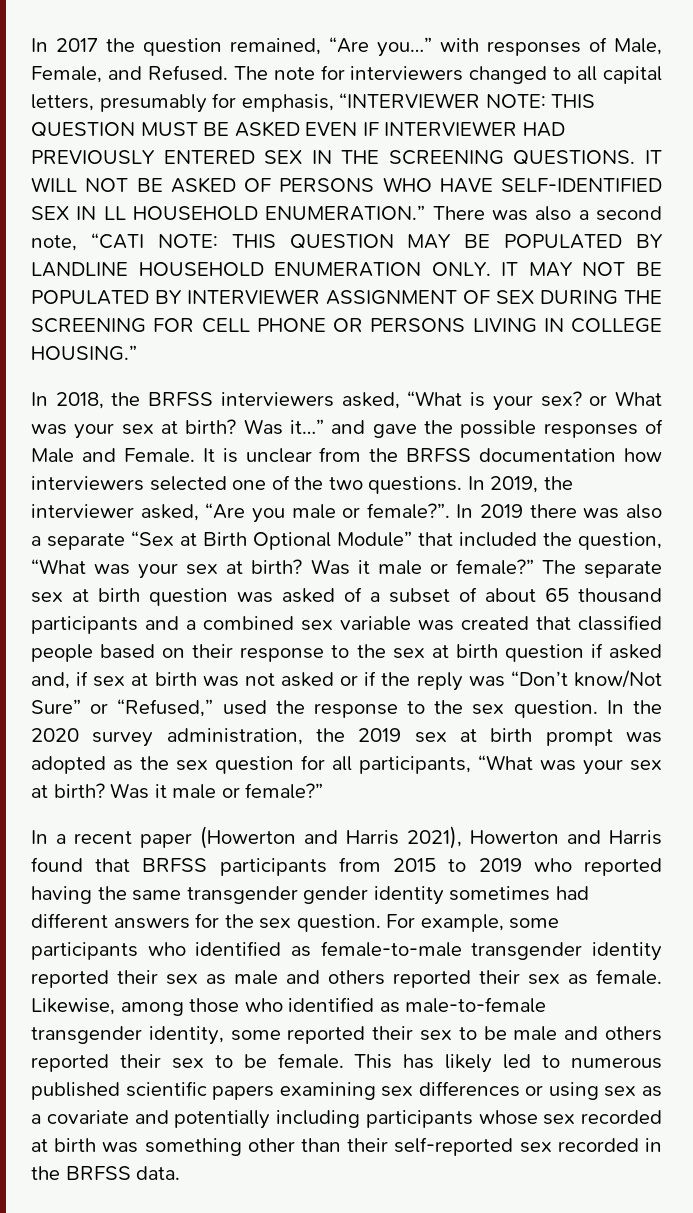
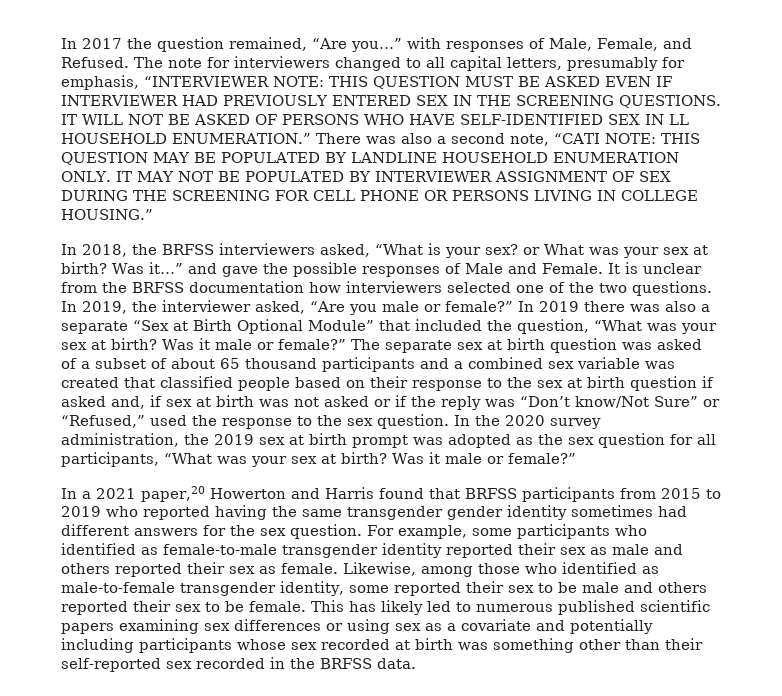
- In 2019, the interviewer asked, “Are you male or female?”.
+ In 2019, the interviewer asked, “Are you male or female?”
- In a recent paper (Howerton and Harris 2021), Howerton and Harris found that BRFSS participants from 2015 to 2019 who reported having the same transgender gender identity sometimes had different answers for the sex question.
+ In a 2021 paper,20 Howerton and Harris found that BRFSS participants from 2015 to 2019 who reported having the same transgender gender identity sometimes had different answers for the sex question.

